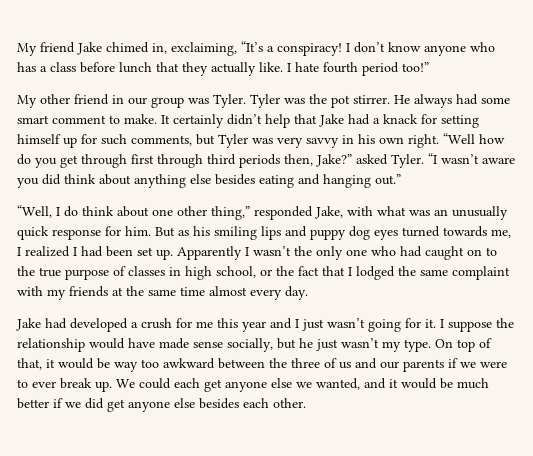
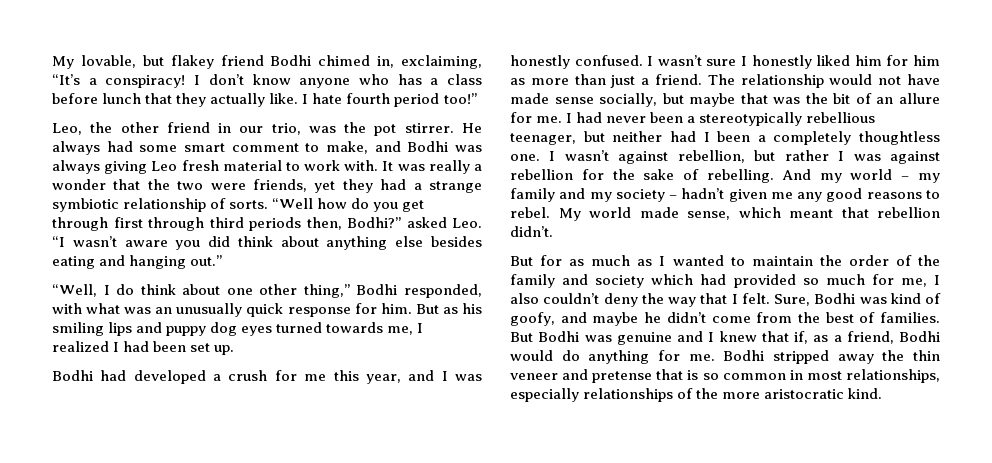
- My friend Jake chimed in, exclaiming, “It’s a conspiracy!
+ My lovable, but flakey friend Bodhi chimed in, exclaiming, “It’s a conspiracy!
- My other friend in our group was Tyler. Tyler was the pot stirrer.
+ Leo, the other friend in our trio, was the pot stirrer.
- He always had some smart comment to make. It certainly didn’t help that Jake had a knack for setting himself up for such comments, but Tyler was very savvy in his own right.
+ He always had some smart comment to make, and Bodhi was always giving Leo fresh material to work with. It was really a wonder that the two were friends, yet they had a strange symbiotic relationship of sorts.
- “Well how do you get through first through third periods then, Jake?” asked Tyler. “I wasn’t aware you did think about anything else besides eating and hanging out.”
+ “Well how do you get through first through third periods then, Bodhi?” asked Leo. “I wasn’t aware you did think about anything else besides eating and hanging out.”
- “Well, I do think about one other thing,” responded Jake, with what was an unusually quick response for him.
+ “Well, I do think about one other thing,” Bodhi responded, with what was an unusually quick response for him.
- But as his smiling lips and puppy dog eyes turned towards me, I realized I had been set up. Apparently I wasn’t the only one who had caught on to the true purpose of classes in high school, or the fact that I lodged the same complaint with my friends at the same time almost every day.
- Jake had developed a crush for me this year and I just wasn’t going for it. I suppose the relationship would have made sense socially, but he just wasn’t my type. On top of that, it would be way too awkward between the three of us and our parents if we were to ever break up. We could each get anyone else we wanted, and it would be much better if we did get anyone else besides each other.
+ But as his smiling lips and puppy dog eyes turned towards me, I realized I had been set up.
+ Bodhi had developed a crush for me this year, and I was honestly confused. I wasn’t sure I honestly liked him for him as more than just a friend. The relationship would not have made sense socially, but maybe that was the bit of an allure for me. I had never been a stereotypically rebellious teenager, but neither had I been a completely thoughtless one. I wasn’t against rebellion, but rather I was against rebellion for the sake of rebelling. And my world – my family and my society – hadn’t given me any good reasons to rebel. My world made sense, which meant that rebellion didn’t.
+ But for as much as I wanted to maintain the order of the family and society which had provided so much for me, I also couldn’t deny the way that I felt. Sure, Bodhi was kind of goofy, and maybe he didn’t come from the best of families. But Bodhi was genuine and I knew that if, as a friend, Bodhi would do anything for me. Bodhi stripped away the thin veneer and pretense that is so common in most relationships, especially relationships of the more aristocratic kind.

